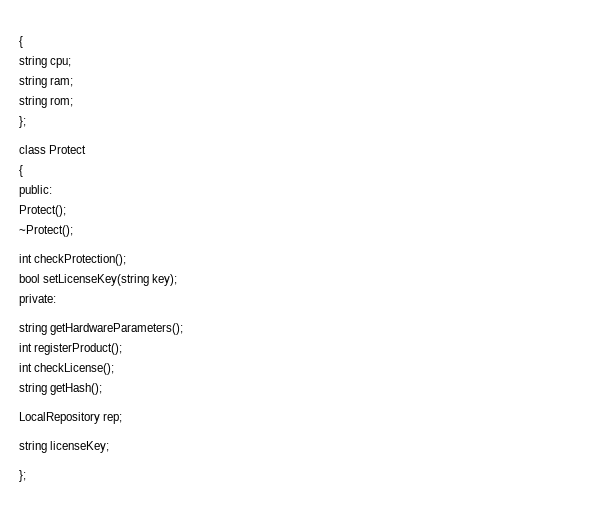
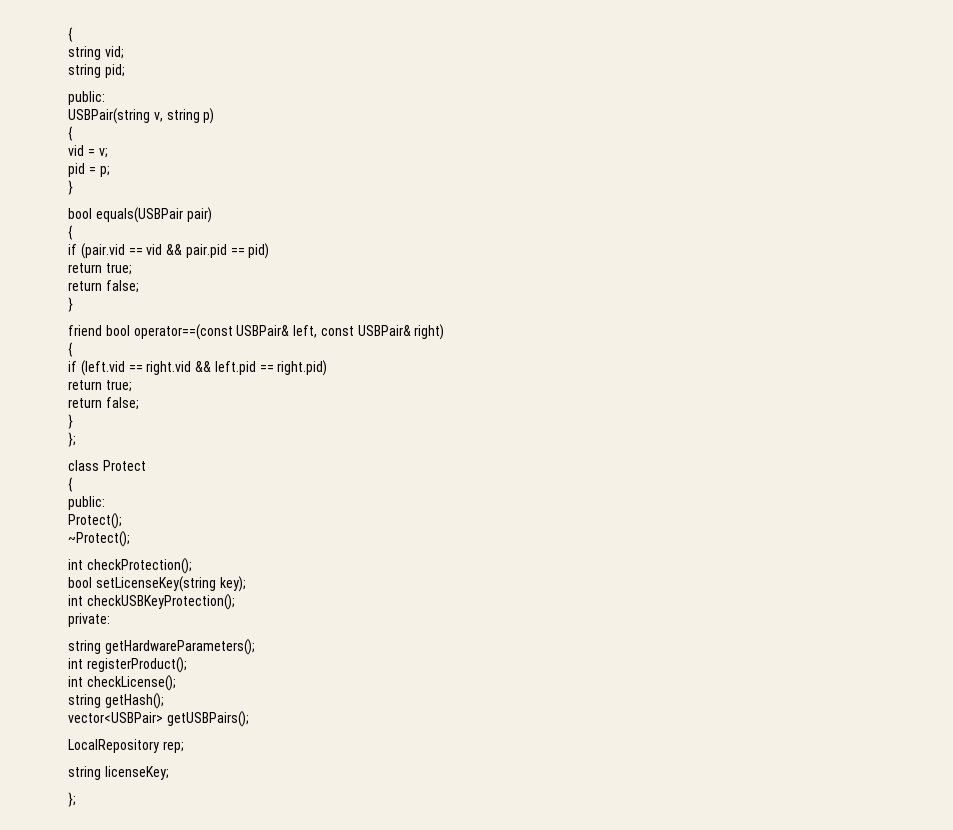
- string cpu;
- string ram;
- string rom;
+ string vid;
+ string pid;
+ public:
+ USBPair(string v, string p)
+ {
+ vid = v;
+ pid = p;
+ }
+ bool equals(USBPair pair)
+ {
+ if (pair.vid == vid && pair.pid == pid)
+ return true;
+ return false;
+ }
+ friend bool operator==(const USBPair& left, const USBPair& right)
+ {
+ if (left.vid == right.vid && left.pid == right.pid)
+ return true;
+ return false;
+ }
+ int checkUSBKeyProtection();
+ vector<USBPair> getUSBPairs();

